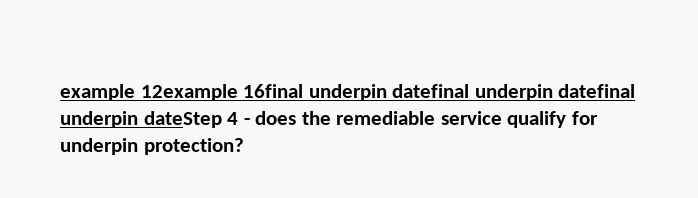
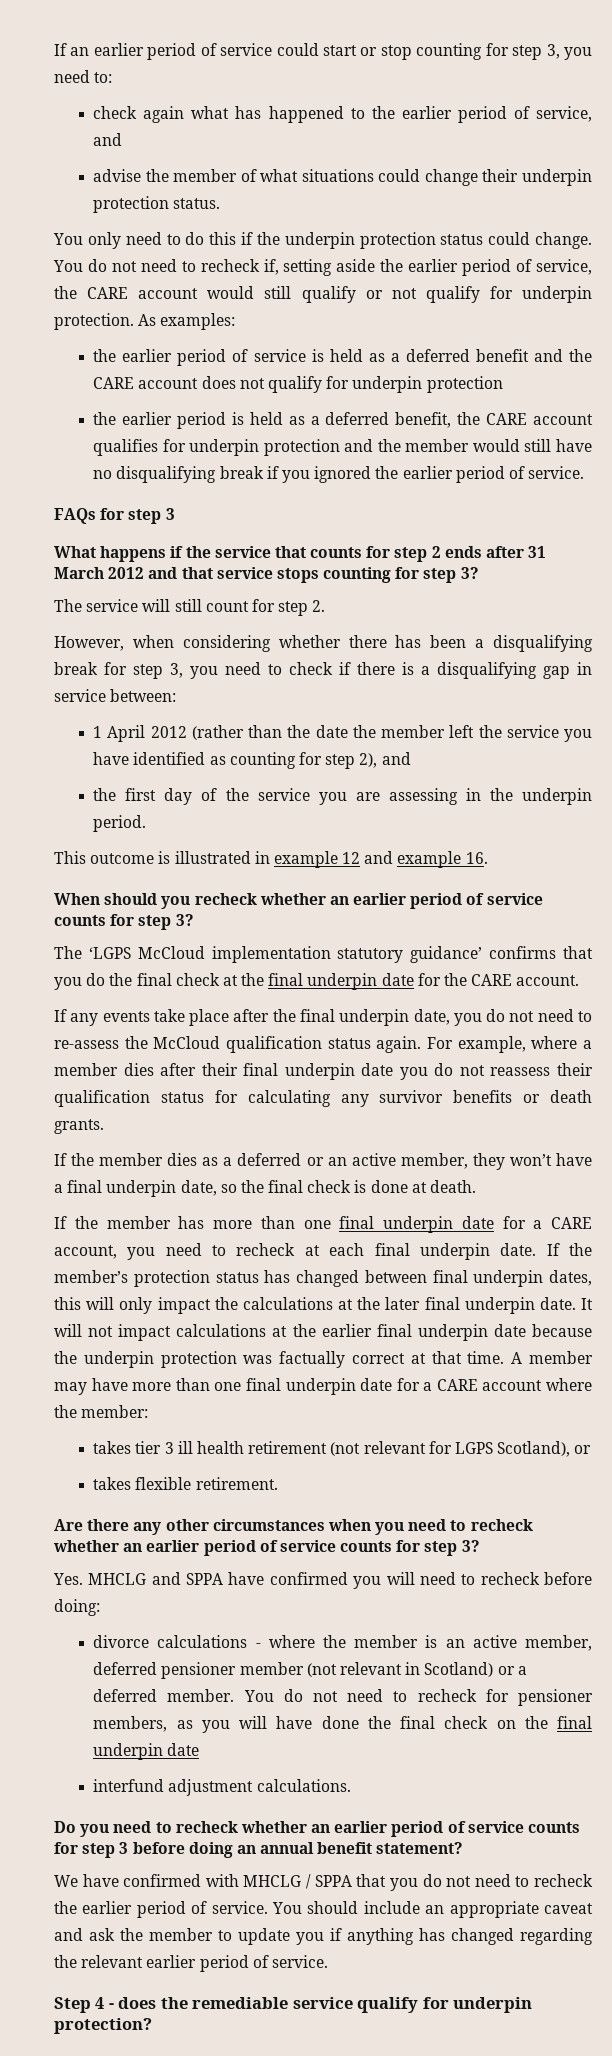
- example 12example 16final underpin datefinal underpin datefinal underpin dateStep 4 - does the remediable service qualify for underpin protection?
+ If an earlier period of service could start or stop counting for step 3, you need to:
+ check again what has happened to the earlier period of service, and
+ advise the member of what situations could change their underpin protection status.
+ You only need to do this if the underpin protection status could change. You do not need to recheck if, setting aside the earlier period of service, the CARE account would still qualify or not qualify for underpin protection. As examples:
+ the earlier period of service is held as a deferred benefit and the CARE account does not qualify for underpin protection
+ the earlier period is held as a deferred benefit, the CARE account qualifies for underpin protection and the member would still have no disqualifying break if you ignored the earlier period of service.
+ FAQs for step 3
+ What happens if the service that counts for step 2 ends after 31 March 2012 and that service stops counting for step 3?
+ The service will still count for step 2.
+ However, when considering whether there has been a disqualifying break for step 3, you need to check if there is a disqualifying gap in service between:
+ 1 April 2012 (rather than the date the member left the service you have identified as counting for step 2), and
+ the first day of the service you are assessing in the underpin period.
+ This outcome is illustrated in example 12 and example 16.
+ When should you recheck whether an earlier period of service counts for step 3?
+ The ‘LGPS McCloud implementation statutory guidance’ confirms that you do the final check at the final underpin date for the CARE account.
+ If any events take place after the final underpin date, you do not need to re-assess the McCloud qualification status again. For example, where a member dies after their final underpin date you do not reassess their qualification status for calculating any survivor benefits or death grants.
+ If the member dies as a deferred or an active member, they won’t have a final underpin date, so the final check is done at death.
+ If the member has more than one final underpin date for a CARE account, you need to recheck at each final underpin date. If the member’s protection status has changed between final underpin dates, this will only impact the calculations at the later final underpin date. It will not impact calculations at the earlier final underpin date because the underpin protection was factually correct at that time. A member may have more than one final underpin date for a CARE account where the member:
+ takes tier 3 ill health retirement (not relevant for LGPS Scotland), or
+ takes flexible retirement.
+ Are there any other circumstances when you need to recheck whether an earlier period of service counts for step 3?
+ Yes. MHCLG and SPPA have confirmed you will need to recheck before doing:
+ divorce calculations - where the member is an active member, deferred pensioner member (not relevant in Scotland) or a deferred member. You do not need to recheck for pensioner members, as you will have done the final check on the final underpin date
+ interfund adjustment calculations.
+ Do you need to recheck whether an earlier period of service counts for step 3 before doing an annual benefit statement?
+ We have confirmed with MHCLG / SPPA that you do not need to recheck the earlier period of service. You should include an appropriate caveat and ask the member to update you if anything has changed regarding the relevant earlier period of service.
+ Step 4 - does the remediable service qualify for underpin protection?

